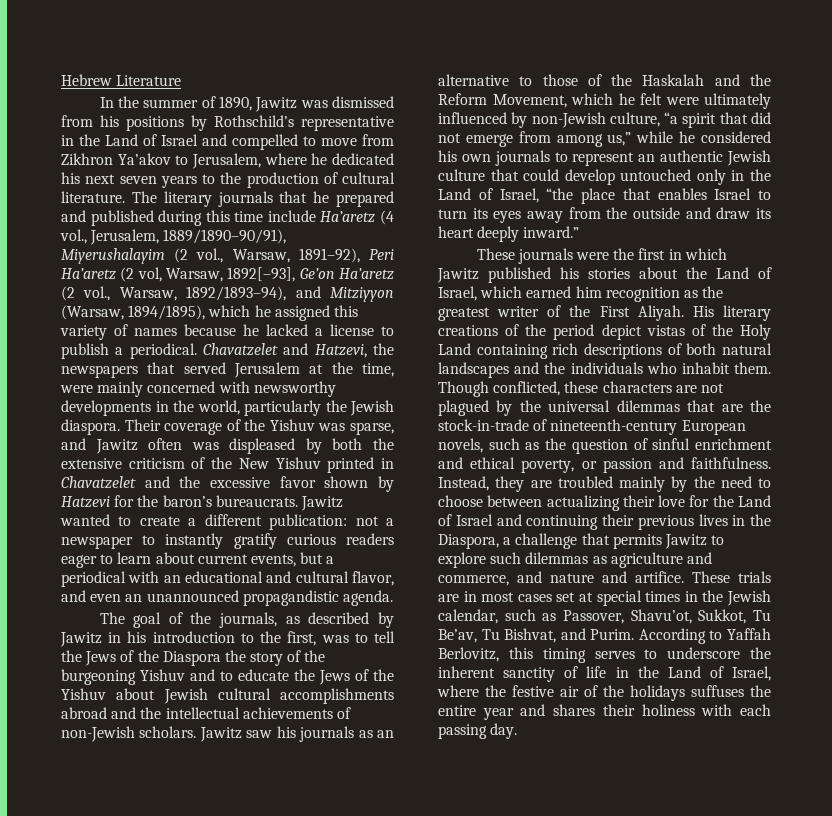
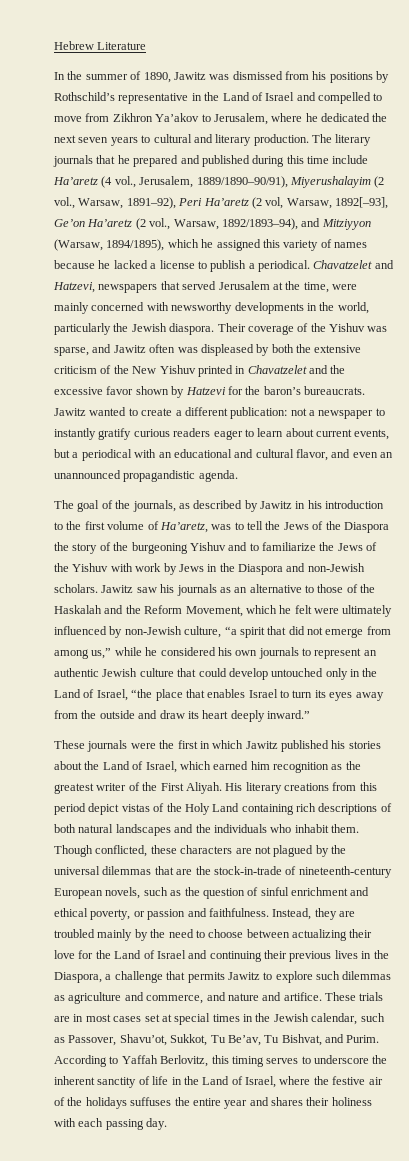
- In the summer of 1890, Jawitz was dismissed from his positions by Rothschild’s representative in the Land of Israel and compelled to move from Zikhron Ya’akov to Jerusalem, where he dedicated his next seven years to the production of cultural literature.
+ In the summer of 1890, Jawitz was dismissed from his positions by Rothschild’s representative in the Land of Israel and compelled to move from Zikhron Ya’akov to Jerusalem, where he dedicated the next seven years to cultural and literary production.
- Chavatzelet and Hatzevi, the newspapers that served Jerusalem at the time, were mainly concerned with newsworthy developments in the world, particularly the Jewish diaspora.
+ Chavatzelet and Hatzevi, newspapers that served Jerusalem at the time, were mainly concerned with newsworthy developments in the world, particularly the Jewish diaspora.
- The goal of the journals, as described by Jawitz in his introduction to the first, was to tell the Jews of the Diaspora the story of the burgeoning Yishuv and to educate the Jews of the Yishuv about Jewish cultural accomplishments abroad and the intellectual achievements of non-Jewish scholars.
+ The goal of the journals, as described by Jawitz in his introduction to the first volume of Ha’aretz, was to tell the Jews of the Diaspora the story of the burgeoning Yishuv and to familiarize the Jews of the Yishuv with work by Jews in the Diaspora and non-Jewish scholars.
- His literary creations of the period depict vistas of the Holy Land containing rich descriptions of both natural landscapes and the individuals who inhabit them.
+ His literary creations from this period depict vistas of the Holy Land containing rich descriptions of both natural landscapes and the individuals who inhabit them.

